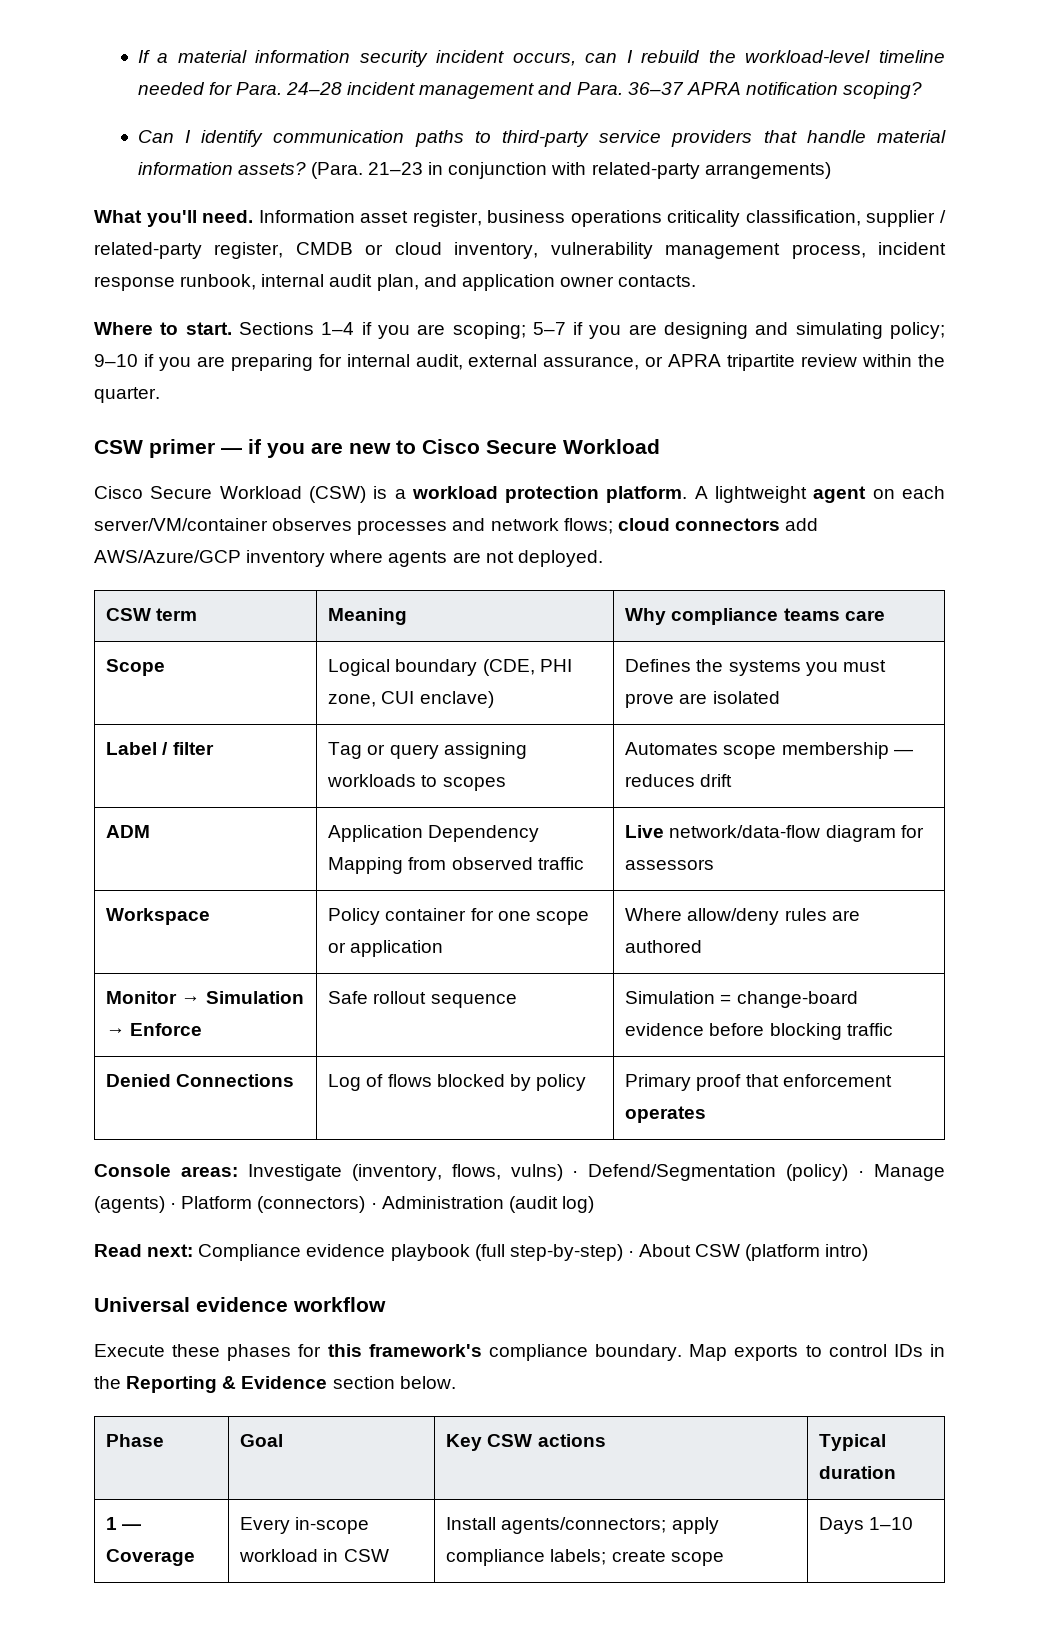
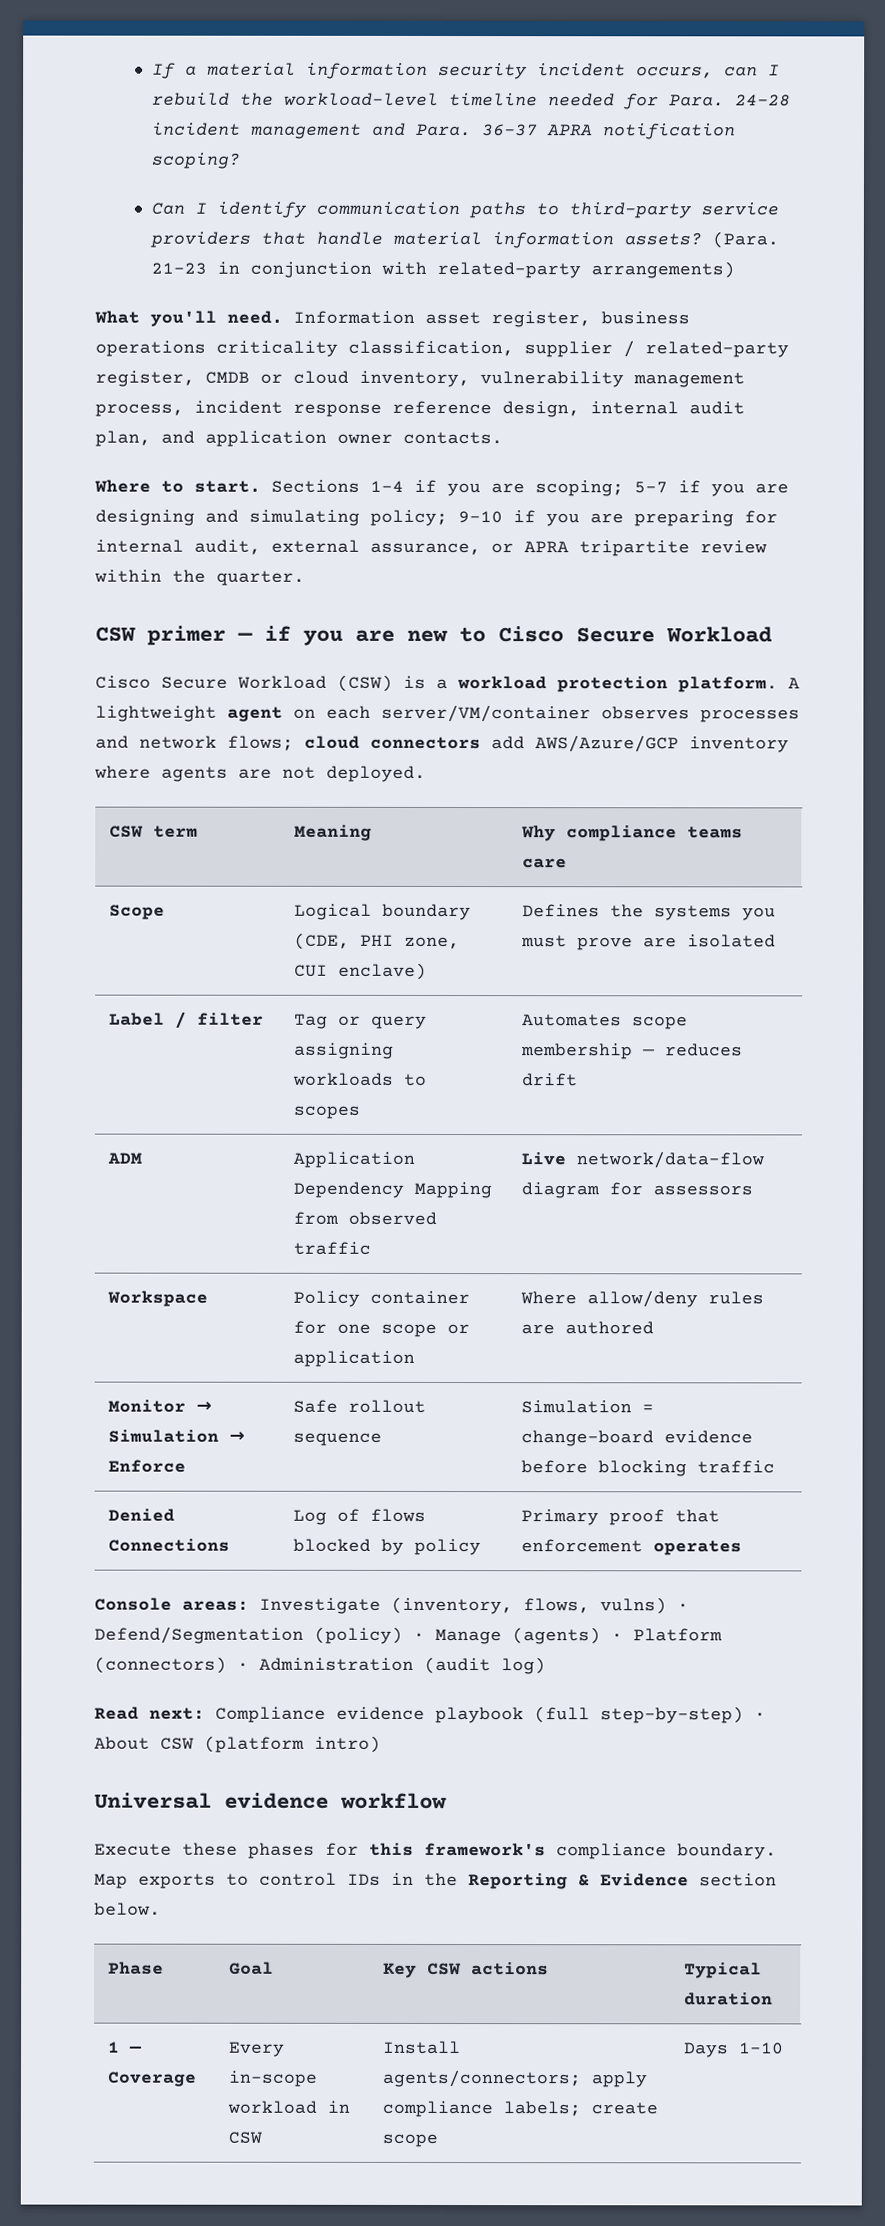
- Information asset register, business operations criticality classification, supplier / related-party register, CMDB or cloud inventory, vulnerability management process, incident response runbook, internal audit plan, and application owner contacts.
+ Information asset register, business operations criticality classification, supplier / related-party register, CMDB or cloud inventory, vulnerability management process, incident response reference design, internal audit plan, and application owner contacts.

